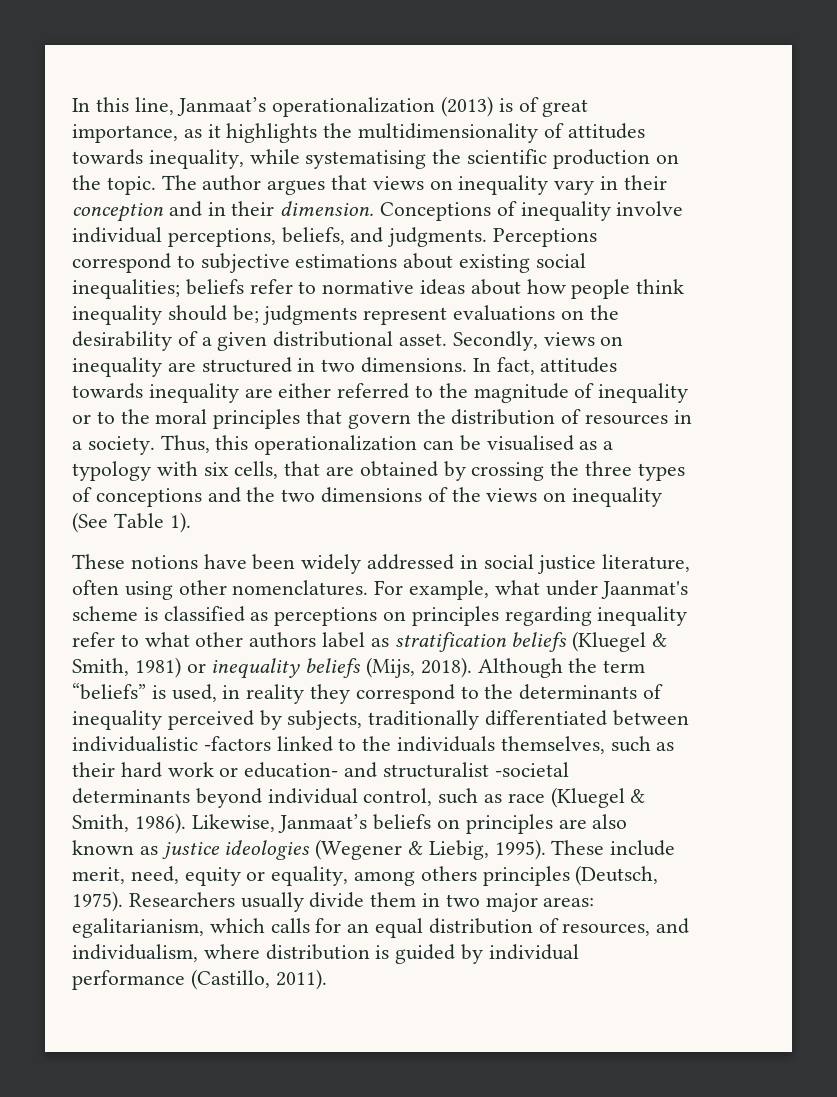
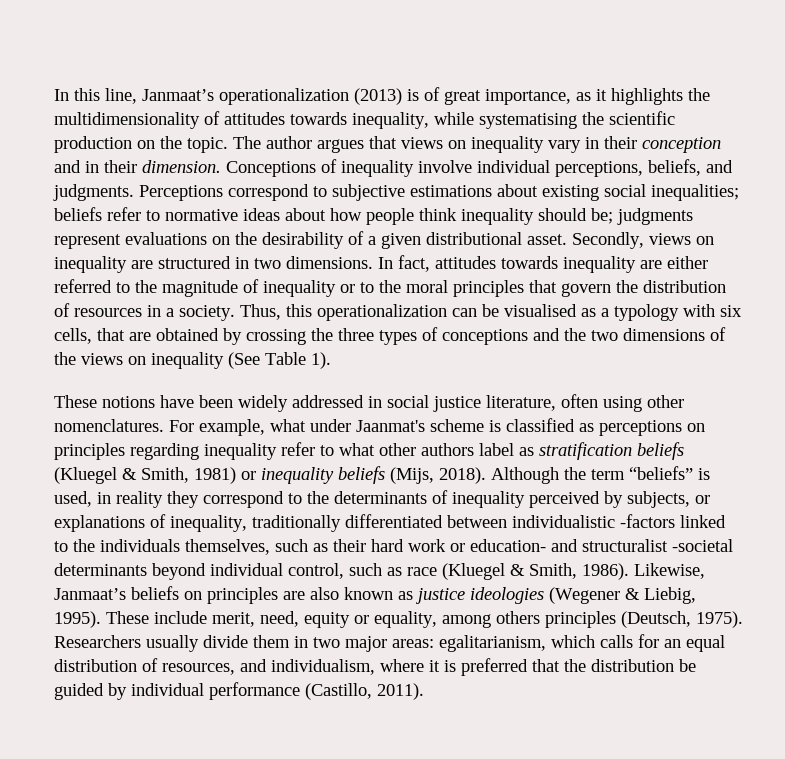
- Although the term “beliefs” is used, in reality they correspond to the determinants of inequality perceived by subjects, traditionally differentiated between individualistic -factors linked to the individuals themselves, such as their hard work or education- and structuralist -societal determinants beyond individual control, such as race (Kluegel & Smith, 1986).
+ Although the term “beliefs” is used, in reality they correspond to the determinants of inequality perceived by subjects, or explanations of inequality, traditionally differentiated between individualistic -factors linked to the individuals themselves, such as their hard work or education- and structuralist -societal determinants beyond individual control, such as race (Kluegel & Smith, 1986).
- Researchers usually divide them in two major areas: egalitarianism, which calls for an equal distribution of resources, and individualism, where distribution is guided by individual performance (Castillo, 2011).
+ Researchers usually divide them in two major areas: egalitarianism, which calls for an equal distribution of resources, and individualism, where it is preferred that the distribution be guided by individual performance (Castillo, 2011).

